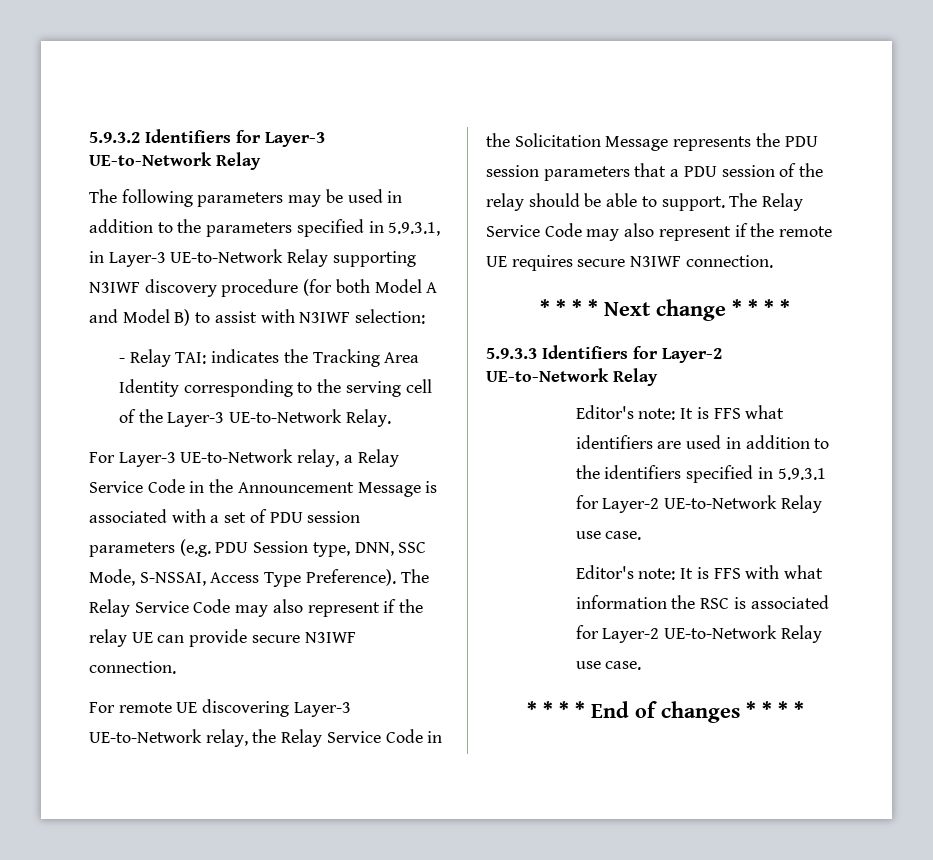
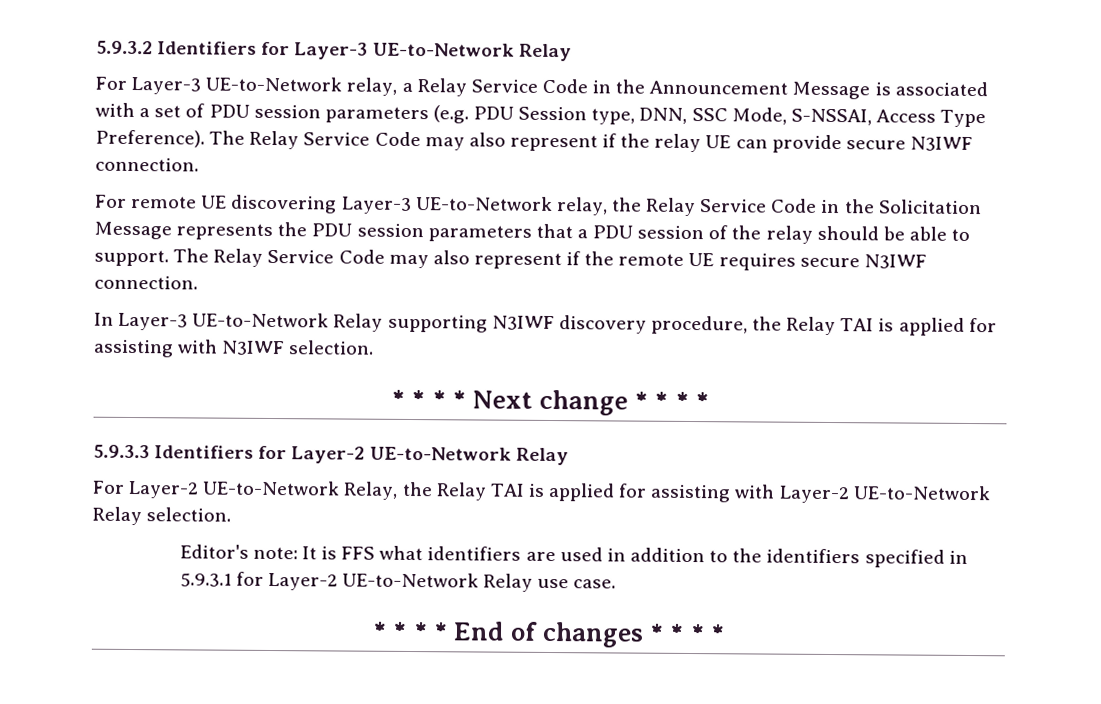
- The following parameters may be used in addition to the parameters specified in 5.9.3.1, in Layer-3 UE-to-Network Relay supporting N3IWF discovery procedure (for both Model A and Model B) to assist with N3IWF selection:
- - Relay TAI: indicates the Tracking Area Identity corresponding to the serving cell of the Layer-3 UE-to-Network Relay.
+ In Layer-3 UE-to-Network Relay supporting N3IWF discovery procedure, the Relay TAI is applied for assisting with N3IWF selection.
+ For Layer-2 UE-to-Network Relay, the Relay TAI is applied for assisting with Layer-2 UE-to-Network Relay selection.
- Editor's note: It is FFS with what information the RSC is associated for Layer-2 UE-to-Network Relay use case.

